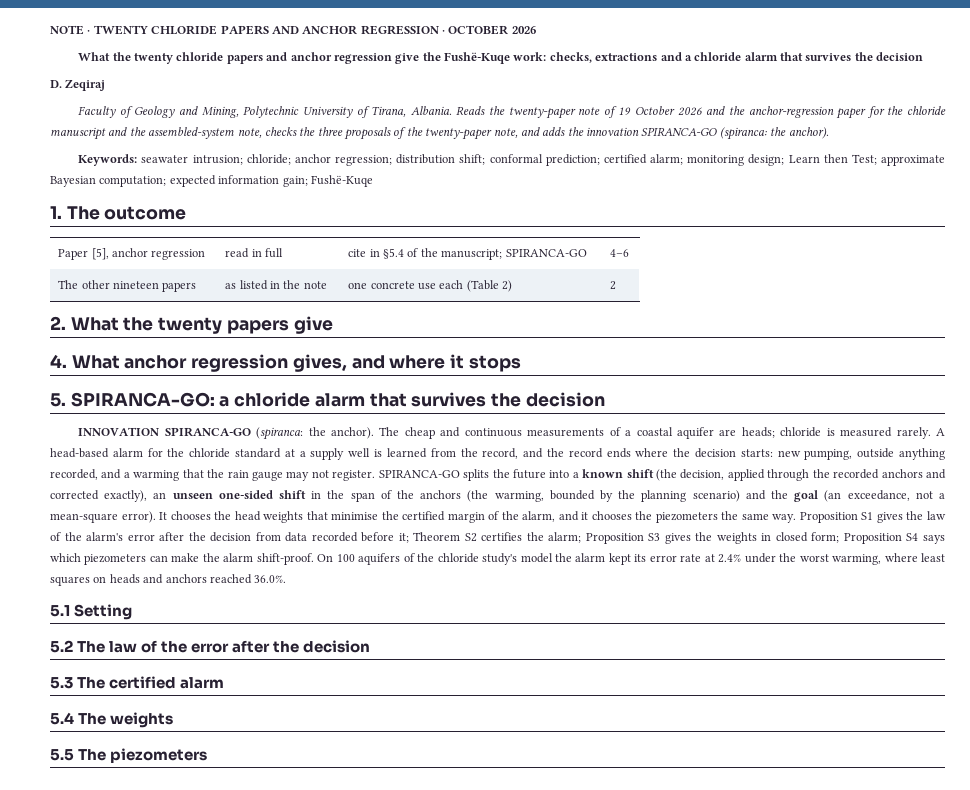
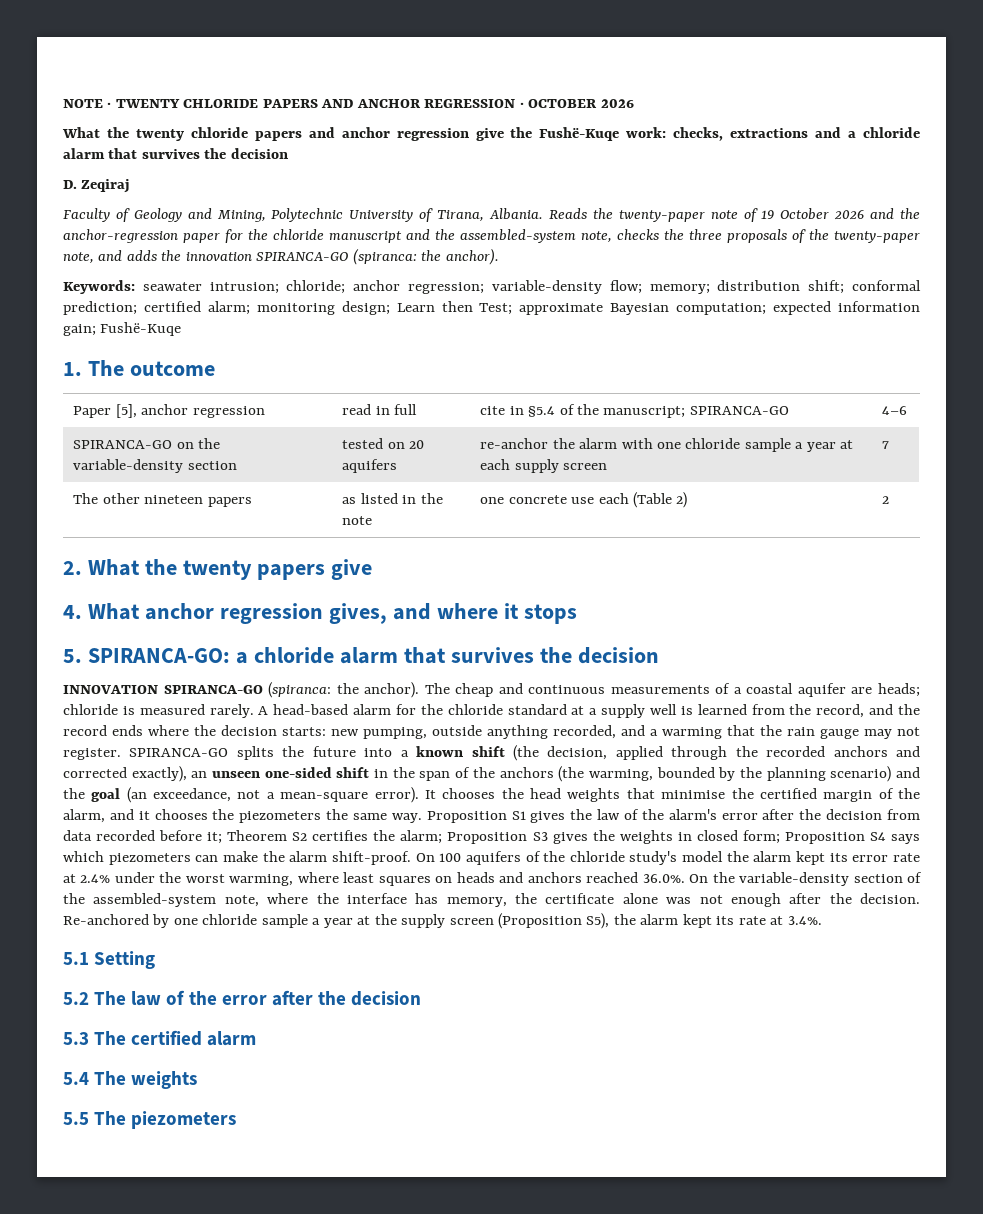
- Keywords: seawater intrusion; chloride; anchor regression; distribution shift; conformal prediction; certified alarm; monitoring design; Learn then Test; approximate Bayesian computation; expected information gain; Fushë-Kuqe
+ Keywords: seawater intrusion; chloride; anchor regression; variable-density flow; memory; distribution shift; conformal prediction; certified alarm; monitoring design; Learn then Test; approximate Bayesian computation; expected information gain; Fushë-Kuqe
+ SPIRANCA-GO on the variable-density section | tested on 20 aquifers | re-anchor the alarm with one chloride sample a year at each supply screen | 7
- On 100 aquifers of the chloride study's model the alarm kept its error rate at 2.4% under the worst warming, where least squares on heads and anchors reached 36.0%.
+ On 100 aquifers of the chloride study's model the alarm kept its error rate at 2.4% under the worst warming, where least squares on heads and anchors reached 36.0%. On the variable-density section of the assembled-system note, where the interface has memory, the certificate alone was not enough after the decision. Re-anchored by one chloride sample a year at the supply screen (Proposition S5), the alarm kept its rate at 3.4%.

